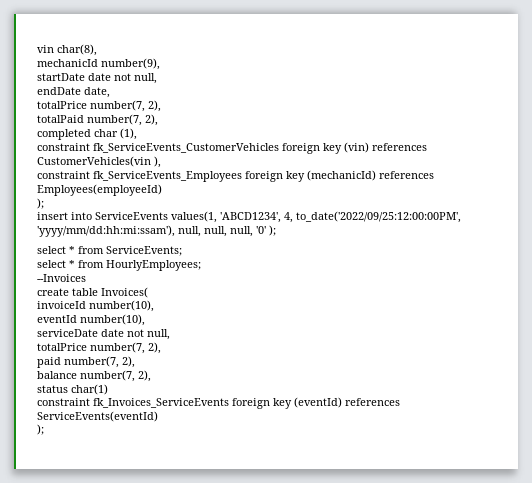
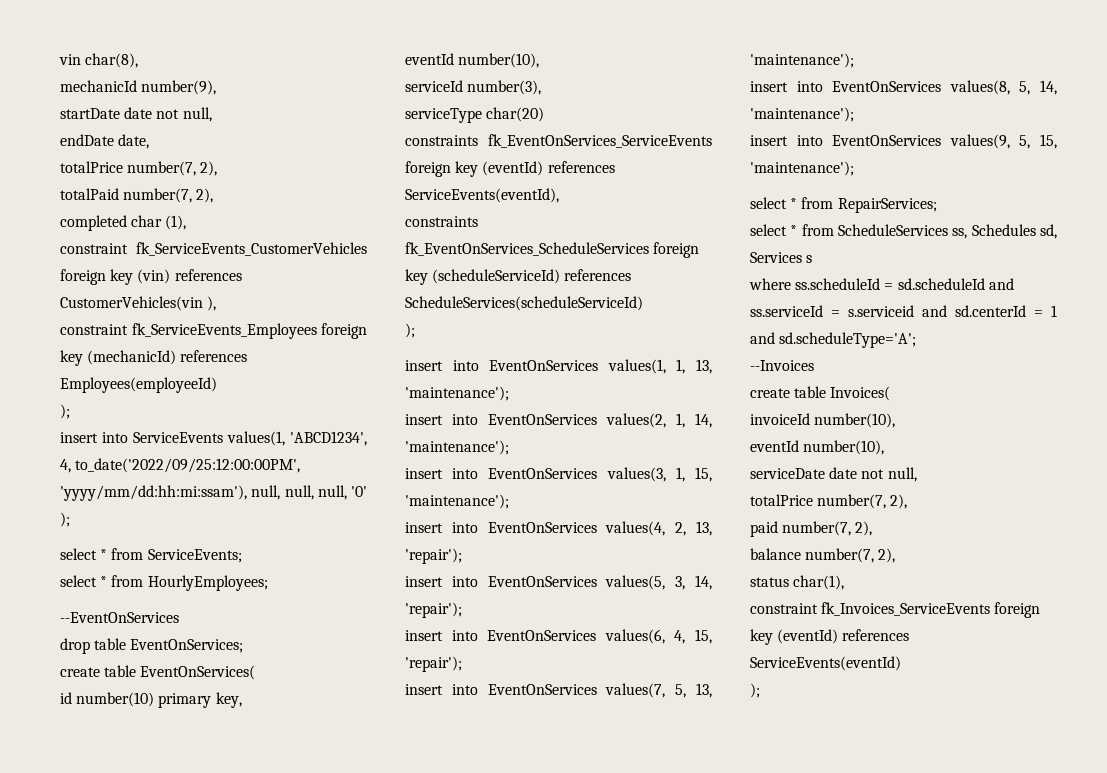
+ --EventOnServices
+ drop table EventOnServices;
+ create table EventOnServices(
+ id number(10) primary key,
+ eventId number(10),
+ serviceId number(3),
+ serviceType char(20)
+ constraints fk_EventOnServices_ServiceEvents foreign key (eventId) references ServiceEvents(eventId),
+ constraints fk_EventOnServices_ScheduleServices foreign key (scheduleServiceId) references ScheduleServices(scheduleServiceId)
+ );
+ insert into EventOnServices values(1, 1, 13, 'maintenance');
+ insert into EventOnServices values(2, 1, 14, 'maintenance');
+ insert into EventOnServices values(3, 1, 15, 'maintenance');
+ insert into EventOnServices values(4, 2, 13, 'repair');
+ insert into EventOnServices values(5, 3, 14, 'repair');
+ insert into EventOnServices values(6, 4, 15, 'repair');
+ insert into EventOnServices values(7, 5, 13, 'maintenance');
+ insert into EventOnServices values(8, 5, 14, 'maintenance');
+ insert into EventOnServices values(9, 5, 15, 'maintenance');
+ select * from RepairServices;
+ select * from ScheduleServices ss, Schedules sd, Services s
+ where ss.scheduleId = sd.scheduleId and ss.serviceId = s.serviceid and sd.centerId = 1 and sd.scheduleType='A';
- status char(1)
+ status char(1),

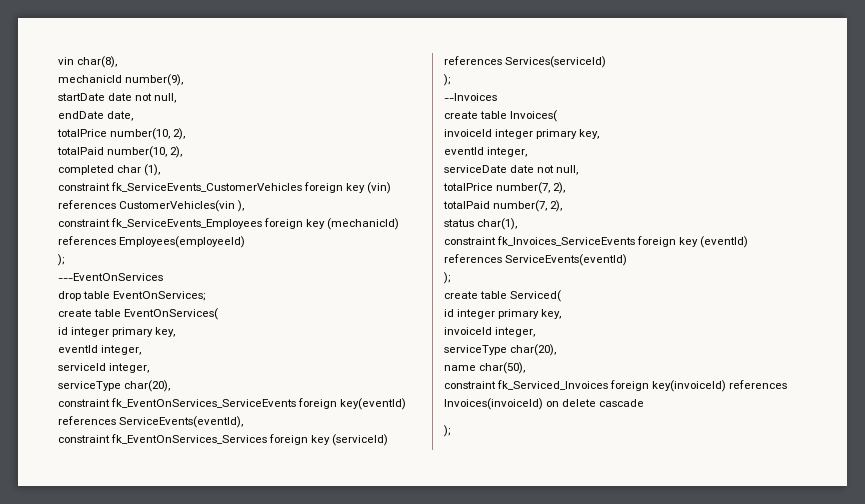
  endDate date,
- totalPrice number(7, 2),
- totalPaid number(7, 2),
+ totalPrice number(10, 2),
+ totalPaid number(10, 2),
- insert into ServiceEvents values(1, 'ABCD1234', 4, to_date('2022/09/25:12:00:00PM', 'yyyy/mm/dd:hh:mi:ssam'), null, null, null, '0' );
- select * from ServiceEvents;
- select * from HourlyEmployees;
- --EventOnServices
+ ---EventOnServices
  create table EventOnServices(
- id number(10) primary key,
- eventId number(10),
+ id integer primary key,
+ eventId integer,
- serviceId number(3),
- serviceType char(20)
- constraints fk_EventOnServices_ServiceEvents foreign key (eventId) references ServiceEvents(eventId),
- constraints fk_EventOnServices_ScheduleServices foreign key (scheduleServiceId) references ScheduleServices(scheduleServiceId)
+ serviceId integer,
+ serviceType char(20),
+ constraint fk_EventOnServices_ServiceEvents foreign key(eventId) references ServiceEvents(eventId),
+ constraint fk_EventOnServices_Services foreign key (serviceId) references Services(serviceId)
  );
- insert into EventOnServices values(1, 1, 13, 'maintenance');
- insert into EventOnServices values(2, 1, 14, 'maintenance');
- insert into EventOnServices values(3, 1, 15, 'maintenance');
- insert into EventOnServices values(4, 2, 13, 'repair');
- insert into EventOnServices values(5, 3, 14, 'repair');
- insert into EventOnServices values(6, 4, 15, 'repair');
- insert into EventOnServices values(7, 5, 13, 'maintenance');
- insert into EventOnServices values(8, 5, 14, 'maintenance');
- insert into EventOnServices values(9, 5, 15, 'maintenance');
- select * from RepairServices;
- select * from ScheduleServices ss, Schedules sd, Services s
- where ss.scheduleId = sd.scheduleId and ss.serviceId = s.serviceid and sd.centerId = 1 and sd.scheduleType='A';
- invoiceId number(10),
- eventId number(10),
+ invoiceId integer primary key,
+ eventId integer,
- paid number(7, 2),
- balance number(7, 2),
+ totalPaid number(7, 2),
+ create table Serviced(
+ id integer primary key,
+ invoiceId integer,
+ serviceType char(20),
+ name char(50),
+ constraint fk_Serviced_Invoices foreign key(invoiceId) references Invoices(invoiceId) on delete cascade
+ );

